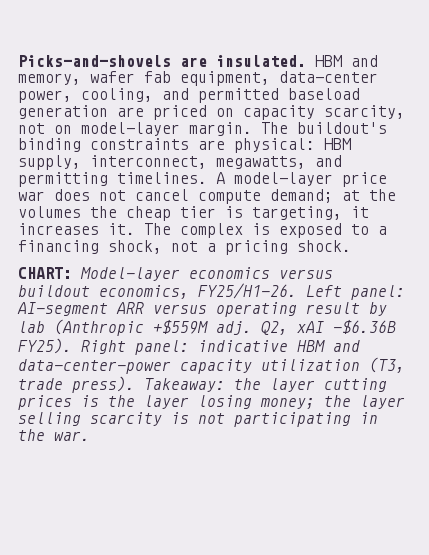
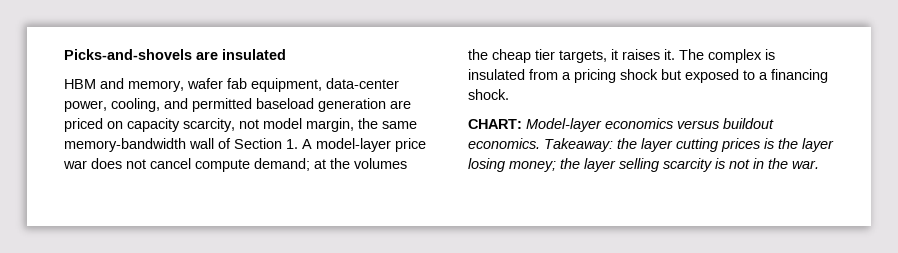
- Picks-and-shovels are insulated. HBM and memory, wafer fab equipment, data-center power, cooling, and permitted baseload generation are priced on capacity scarcity, not on model-layer margin. The buildout's binding constraints are physical: HBM supply, interconnect, megawatts, and permitting timelines. A model-layer price war does not cancel compute demand; at the volumes the cheap tier is targeting, it increases it. The complex is exposed to a financing shock, not a pricing shock.
+ Picks-and-shovels are insulated
+ HBM and memory, wafer fab equipment, data-center power, cooling, and permitted baseload generation are priced on capacity scarcity, not model margin, the same memory-bandwidth wall of Section 1. A model-layer price war does not cancel compute demand; at the volumes the cheap tier targets, it raises it. The complex is insulated from a pricing shock but exposed to a financing shock.
- CHART: Model-layer economics versus buildout economics, FY25/H1-26. Left panel: AI-segment ARR versus operating result by lab (Anthropic +$559M adj. Q2, xAI -$6.36B FY25). Right panel: indicative HBM and data-center-power capacity utilization (T3, trade press).
+ CHART: Model-layer economics versus buildout economics.
- Takeaway: the layer cutting prices is the layer losing money; the layer selling scarcity is not participating in the war.
+ Takeaway: the layer cutting prices is the layer losing money; the layer selling scarcity is not in the war.

